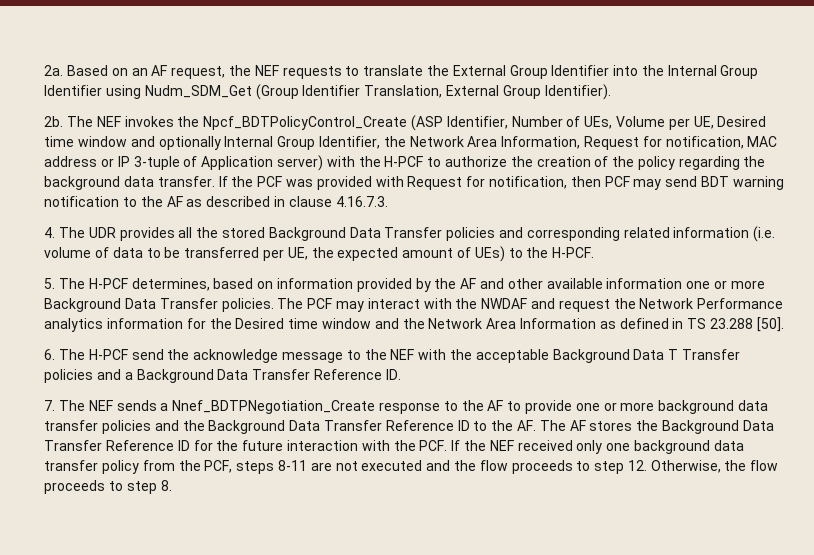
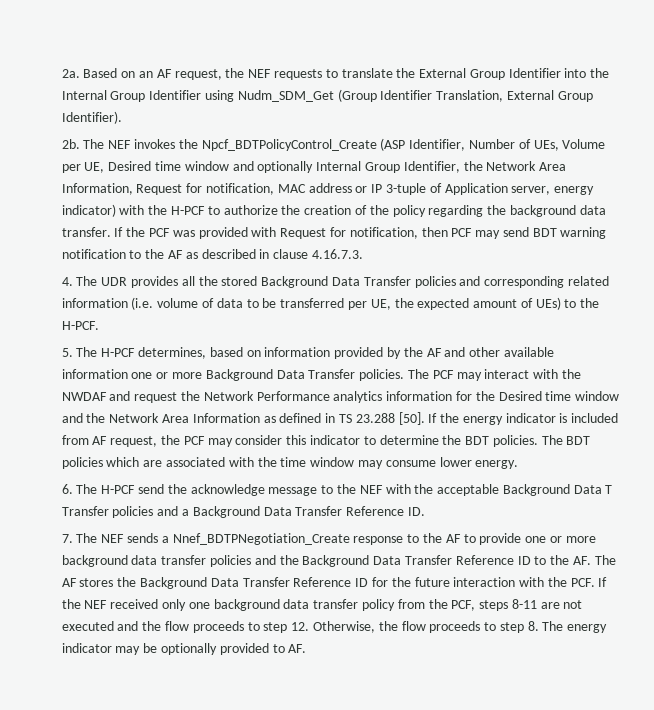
- The NEF invokes the Npcf_BDTPolicyControl_Create (ASP Identifier, Number of UEs, Volume per UE, Desired time window and optionally Internal Group Identifier, the Network Area Information, Request for notification, MAC address or IP 3-tuple of Application server) with the H-PCF to authorize the creation of the policy regarding the background data transfer.
+ The NEF invokes the Npcf_BDTPolicyControl_Create (ASP Identifier, Number of UEs, Volume per UE, Desired time window and optionally Internal Group Identifier, the Network Area Information, Request for notification, MAC address or IP 3-tuple of Application server, energy indicator) with the H-PCF to authorize the creation of the policy regarding the background data transfer.
+ If the energy indicator is included from AF request, the PCF may consider this indicator to determine the BDT policies. The BDT policies which are associated with the time window may consume lower energy.
- 7. The NEF sends a Nnef_BDTPNegotiation_Create response to the AF to provide one or more background data transfer policies and the Background Data Transfer Reference ID to the AF. The AF stores the Background Data Transfer Reference ID for the future interaction with the PCF. If the NEF received only one background data transfer policy from the PCF, steps 8-11 are not executed and the flow proceeds to step 12. Otherwise, the flow proceeds to step 8.
+ 7. The NEF sends a Nnef_BDTPNegotiation_Create response to the AF to provide one or more background data transfer policies and the Background Data Transfer Reference ID to the AF. The AF stores the Background Data Transfer Reference ID for the future interaction with the PCF. If the NEF received only one background data transfer policy from the PCF, steps 8-11 are not executed and the flow proceeds to step 12. Otherwise, the flow proceeds to step 8. The energy indicator may be optionally provided to AF.

